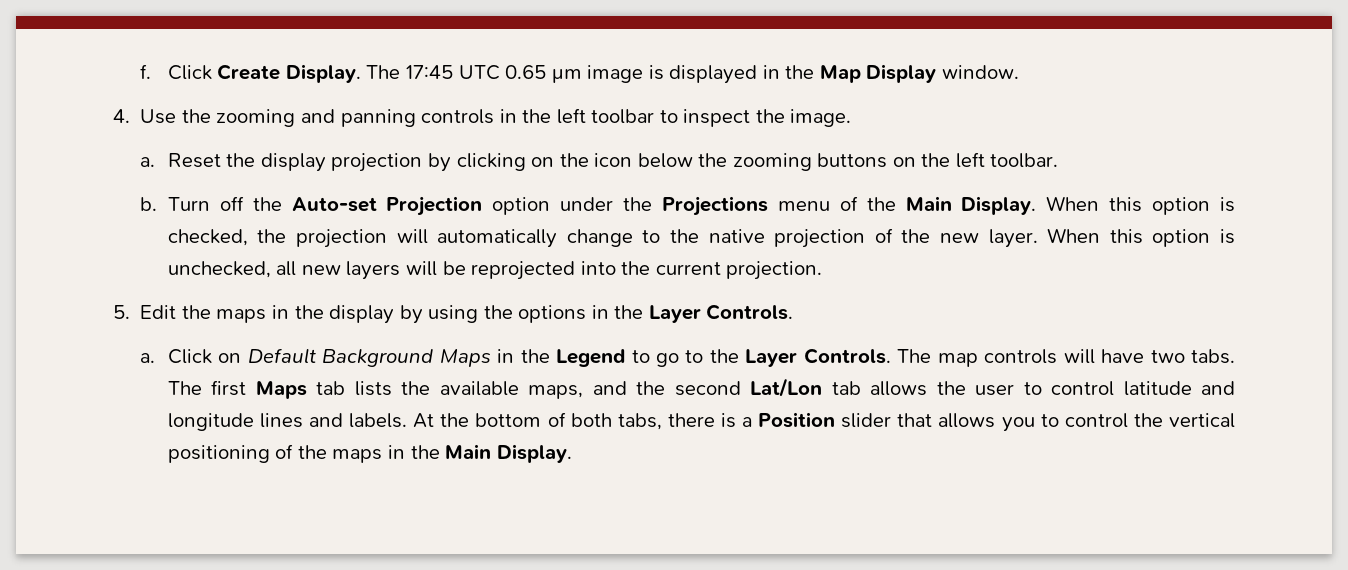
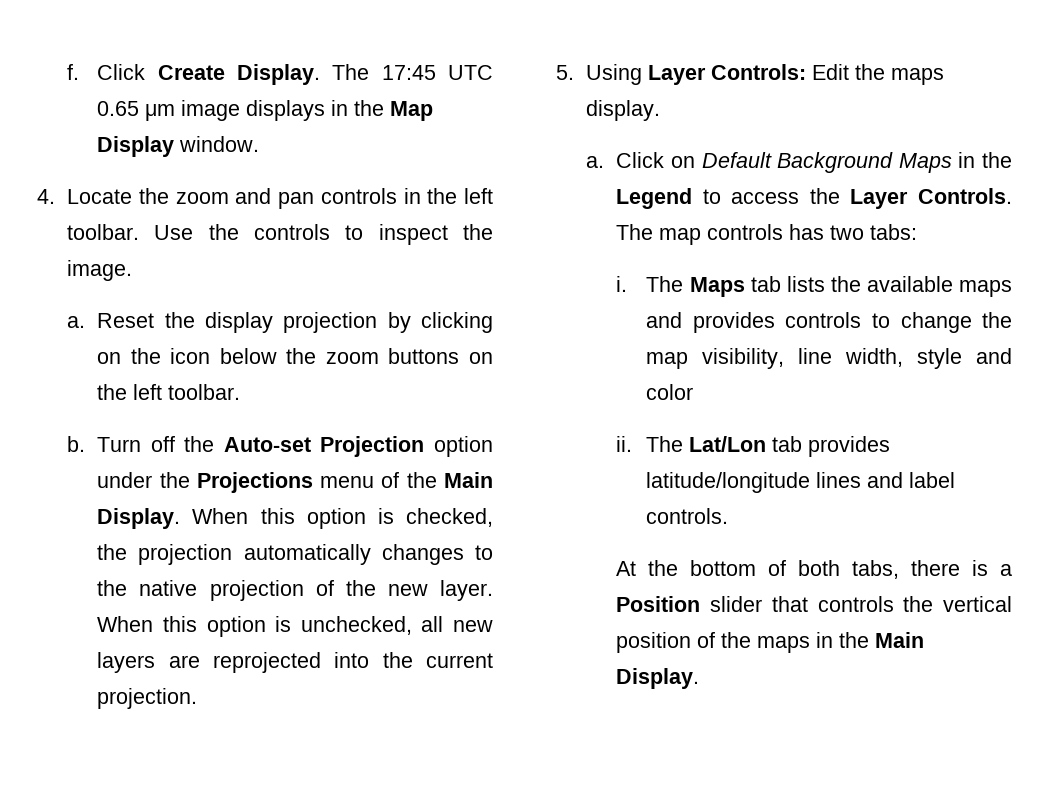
- The 17:45 UTC 0.65 μm image is displayed in the Map Display window.
+ The 17:45 UTC 0.65 μm image displays in the Map Display window.
- 4. Use the zooming and panning controls in the left toolbar to inspect the image.
+ 4. Locate the zoom and pan controls in the left toolbar. Use the controls to inspect the image.
- Reset the display projection by clicking on the icon below the zooming buttons on the left toolbar.
+ Reset the display projection by clicking on the icon below the zoom buttons on the left toolbar.
- When this option is checked, the projection will automatically change to the native projection of the new layer.
+ When this option is checked, the projection automatically changes to the native projection of the new layer.
- When this option is unchecked, all new layers will be reprojected into the current projection.
+ When this option is unchecked, all new layers are reprojected into the current projection.
- 5. Edit the maps in the display by using the options in the Layer Controls.
+ 5. Using Layer Controls: Edit the maps display.
- Click on Default Background Maps in the Legend to go to the Layer Controls.
+ Click on Default Background Maps in the Legend to access the Layer Controls.
- The map controls will have two tabs. The first Maps tab lists the available maps, and the second Lat/Lon tab allows the user to control latitude and longitude lines and labels. At the bottom of both tabs, there is a Position slider that allows you to control the vertical positioning of the maps in the Main Display.
+ The map controls has two tabs:
+ i. The Maps tab lists the available maps and provides controls to change the map visibility, line width, style and color
+ ii. The Lat/Lon tab provides latitude/longitude lines and label controls.
+ At the bottom of both tabs, there is a Position slider that controls the vertical position of the maps in the Main Display.

